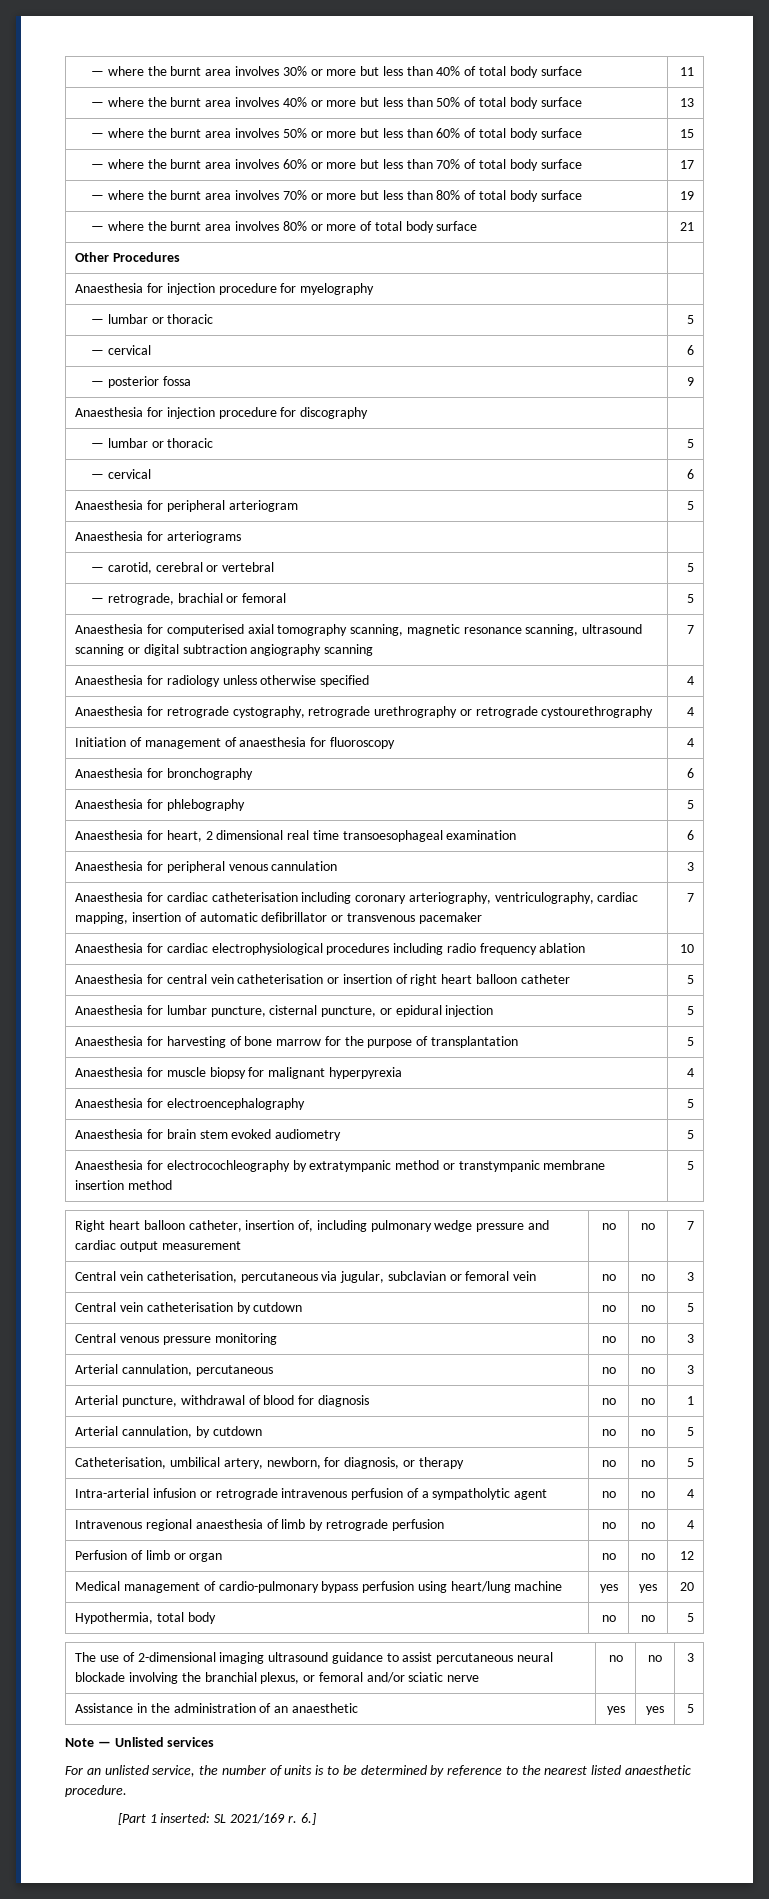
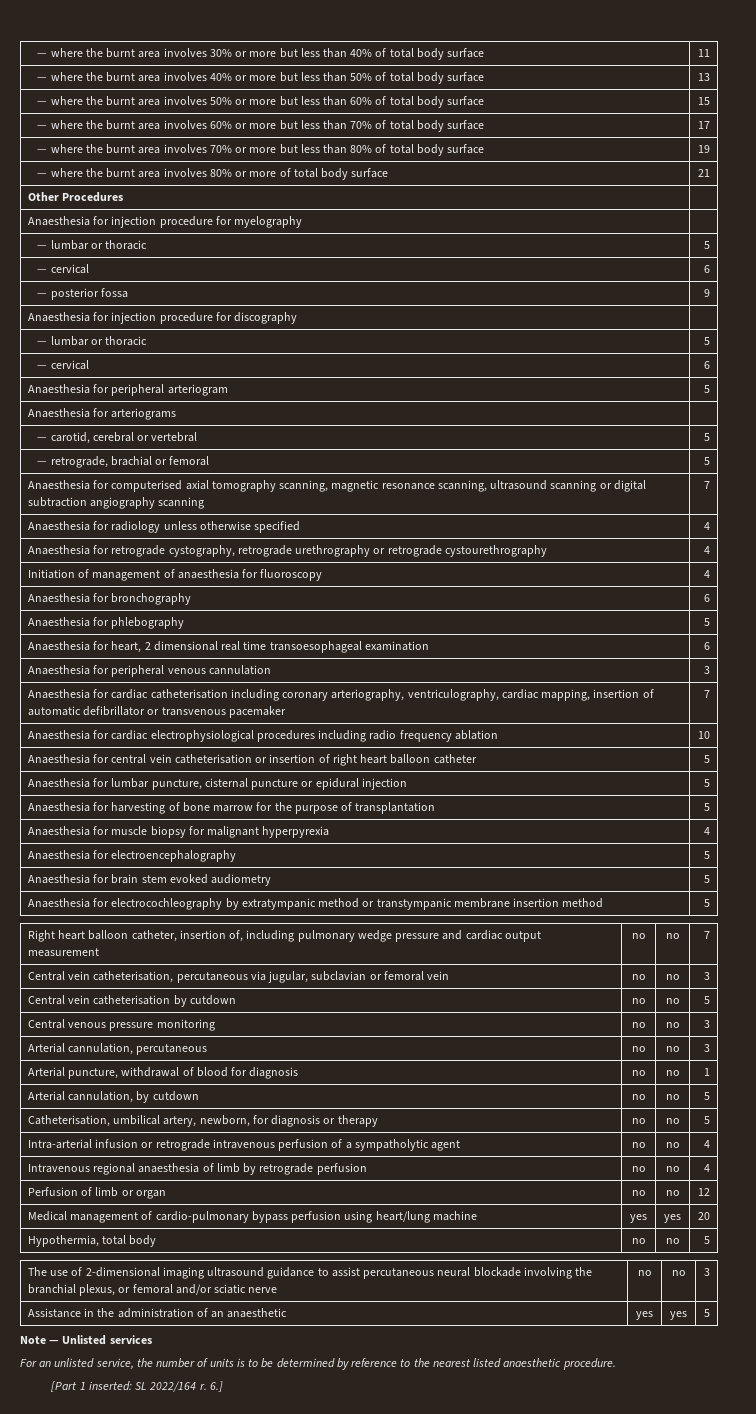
- Anaesthesia for lumbar puncture, cisternal puncture, or epidural injection | 5
+ Anaesthesia for lumbar puncture, cisternal puncture or epidural injection | 5
- Catheterisation, umbilical artery, newborn, for diagnosis, or therapy | no | no | 5
+ Catheterisation, umbilical artery, newborn, for diagnosis or therapy | no | no | 5
- [Part 1 inserted: SL 2021/169 r.
+ [Part 1 inserted: SL 2022/164 r.

